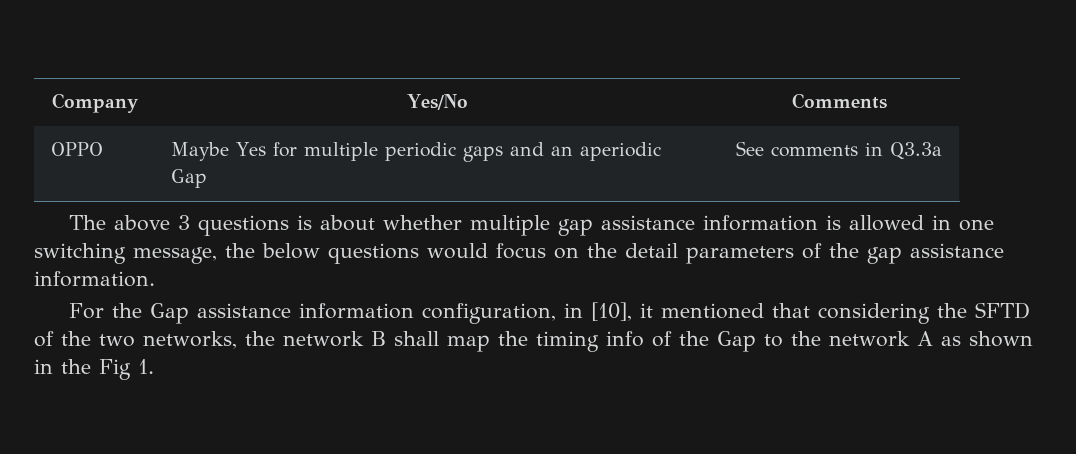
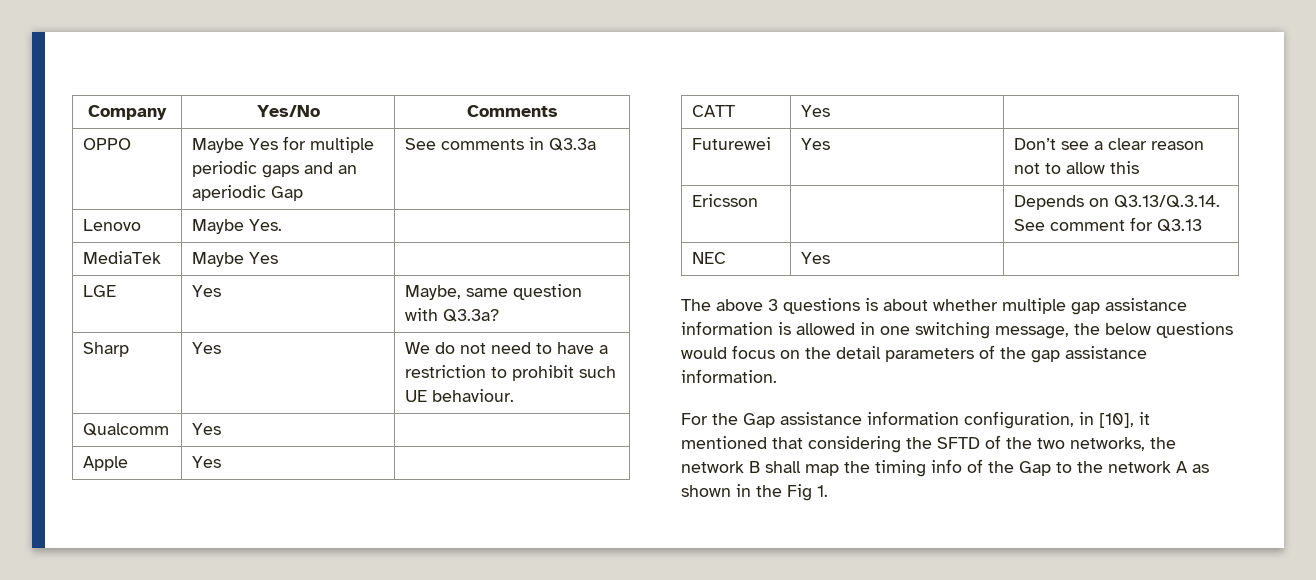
+ Lenovo | Maybe Yes. |
+ MediaTek | Maybe Yes |
+ LGE | Yes | Maybe, same question with Q3.3a?
+ Sharp | Yes | We do not need to have a restriction to prohibit such UE behaviour.
+ Qualcomm | Yes |
+ Apple | Yes |
+ CATT | Yes |
+ Futurewei | Yes | Don’t see a clear reason not to allow this
+ Ericsson | | Depends on Q3.13/Q.3.14. See comment for Q3.13
+ NEC | Yes |

